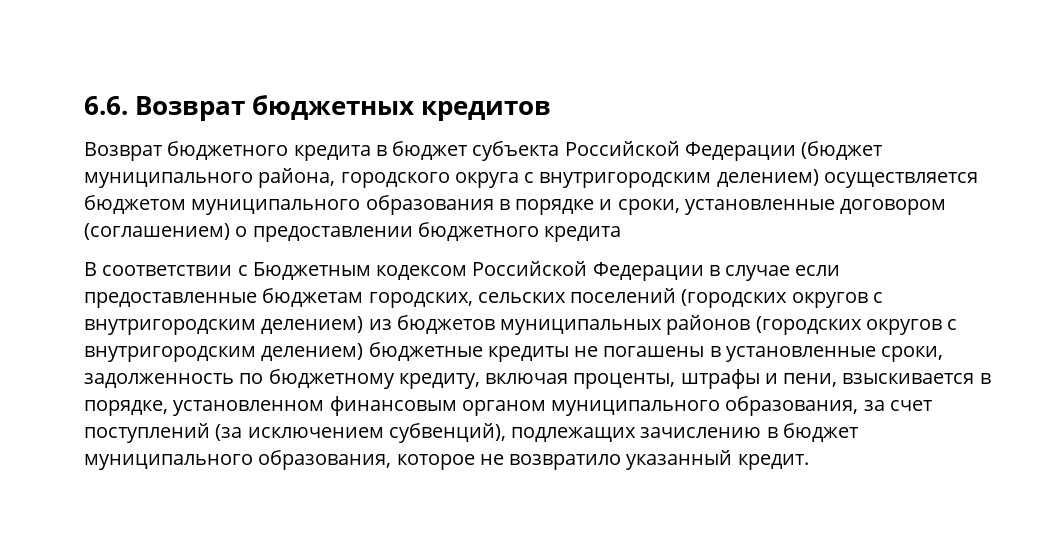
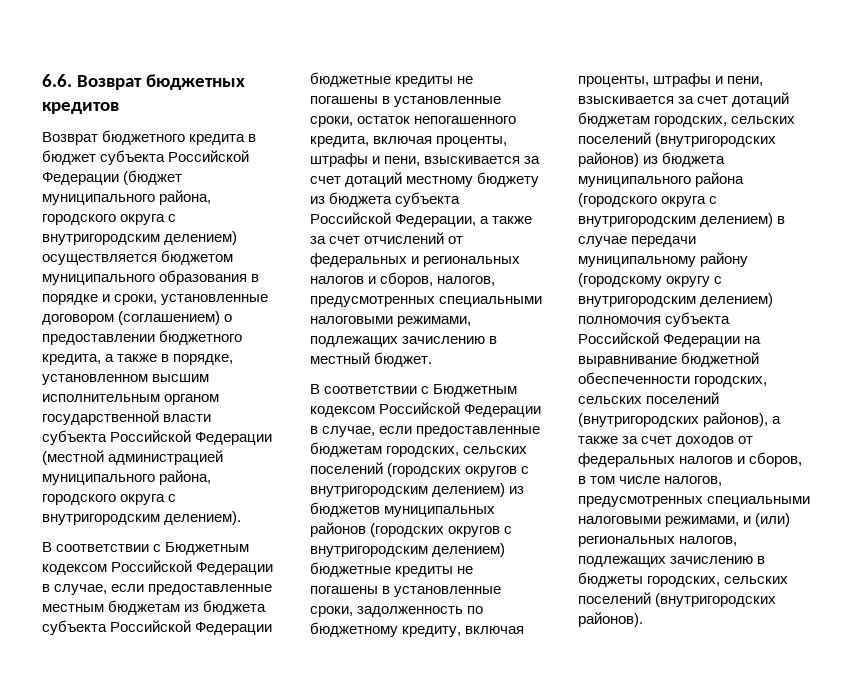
- Возврат бюджетного кредита в бюджет субъекта Российской Федерации (бюджет муниципального района, городского округа с внутригородским делением) осуществляется бюджетом муниципального образования в порядке и сроки, установленные договором (соглашением) о предоставлении бюджетного кредита
- В соответствии с Бюджетным кодексом Российской Федерации в случае если предоставленные бюджетам городских, сельских поселений (городских округов с внутригородским делением) из бюджетов муниципальных районов (городских округов с внутригородским делением) бюджетные кредиты не погашены в установленные сроки, задолженность по бюджетному кредиту, включая проценты, штрафы и пени, взыскивается в порядке, установленном финансовым органом муниципального образования, за счет поступлений (за исключением субвенций), подлежащих зачислению в бюджет муниципального образования, которое не возвратило указанный кредит.
+ Возврат бюджетного кредита в бюджет субъекта Российской Федерации (бюджет муниципального района, городского округа с внутригородским делением) осуществляется бюджетом муниципального образования в порядке и сроки, установленные договором (соглашением) о предоставлении бюджетного кредита, а также в порядке, установленном высшим исполнительным органом государственной власти субъекта Российской Федерации (местной администрацией муниципального района, городского округа с внутригородским делением).
+ В соответствии с Бюджетным кодексом Российской Федерации в случае, если предоставленные местным бюджетам из бюджета субъекта Российской Федерации бюджетные кредиты не погашены в установленные сроки, остаток непогашенного кредита, включая проценты, штрафы и пени, взыскивается за счет дотаций местному бюджету из бюджета субъекта Российской Федерации, а также за счет отчислений от федеральных и региональных налогов и сборов, налогов, предусмотренных специальными налоговыми режимами, подлежащих зачислению в местный бюджет.
+ В соответствии с Бюджетным кодексом Российской Федерации в случае, если предоставленные бюджетам городских, сельских поселений (городских округов с внутригородским делением) из бюджетов муниципальных районов (городских округов с внутригородским делением) бюджетные кредиты не погашены в установленные сроки, задолженность по бюджетному кредиту, включая проценты, штрафы и пени, взыскивается за счет дотаций бюджетам городских, сельских поселений (внутригородских районов) из бюджета муниципального района (городского округа с внутригородским делением) в случае передачи муниципальному району (городскому округу с внутригородским делением) полномочия субъекта Российской Федерации на выравнивание бюджетной обеспеченности городских, сельских поселений (внутригородских районов), а также за счет доходов от федеральных налогов и сборов, в том числе налогов, предусмотренных специальными налоговыми режимами, и (или) региональных налогов, подлежащих зачислению в бюджеты городских, сельских поселений (внутригородских районов).

